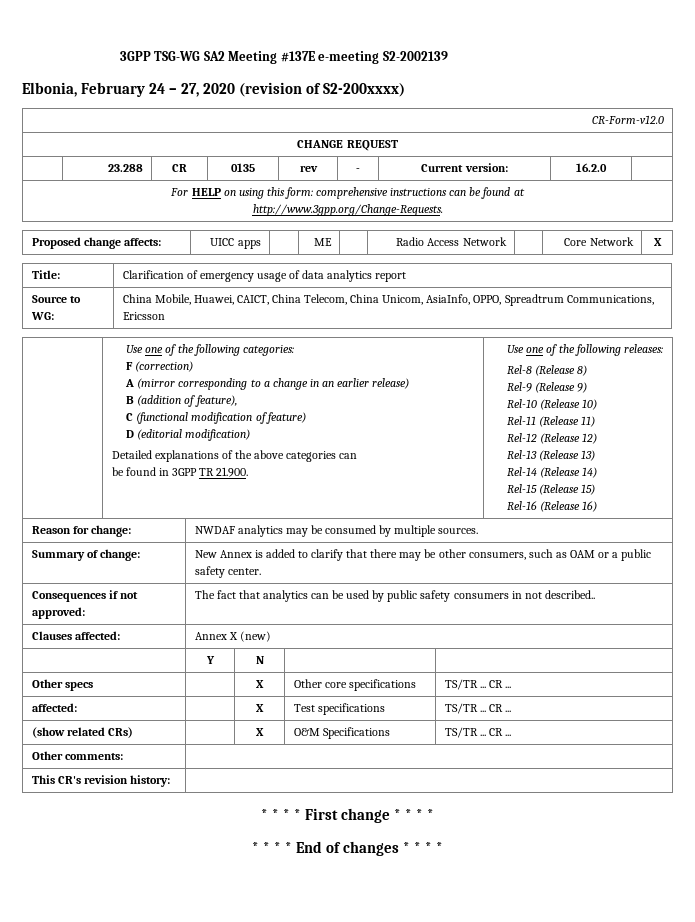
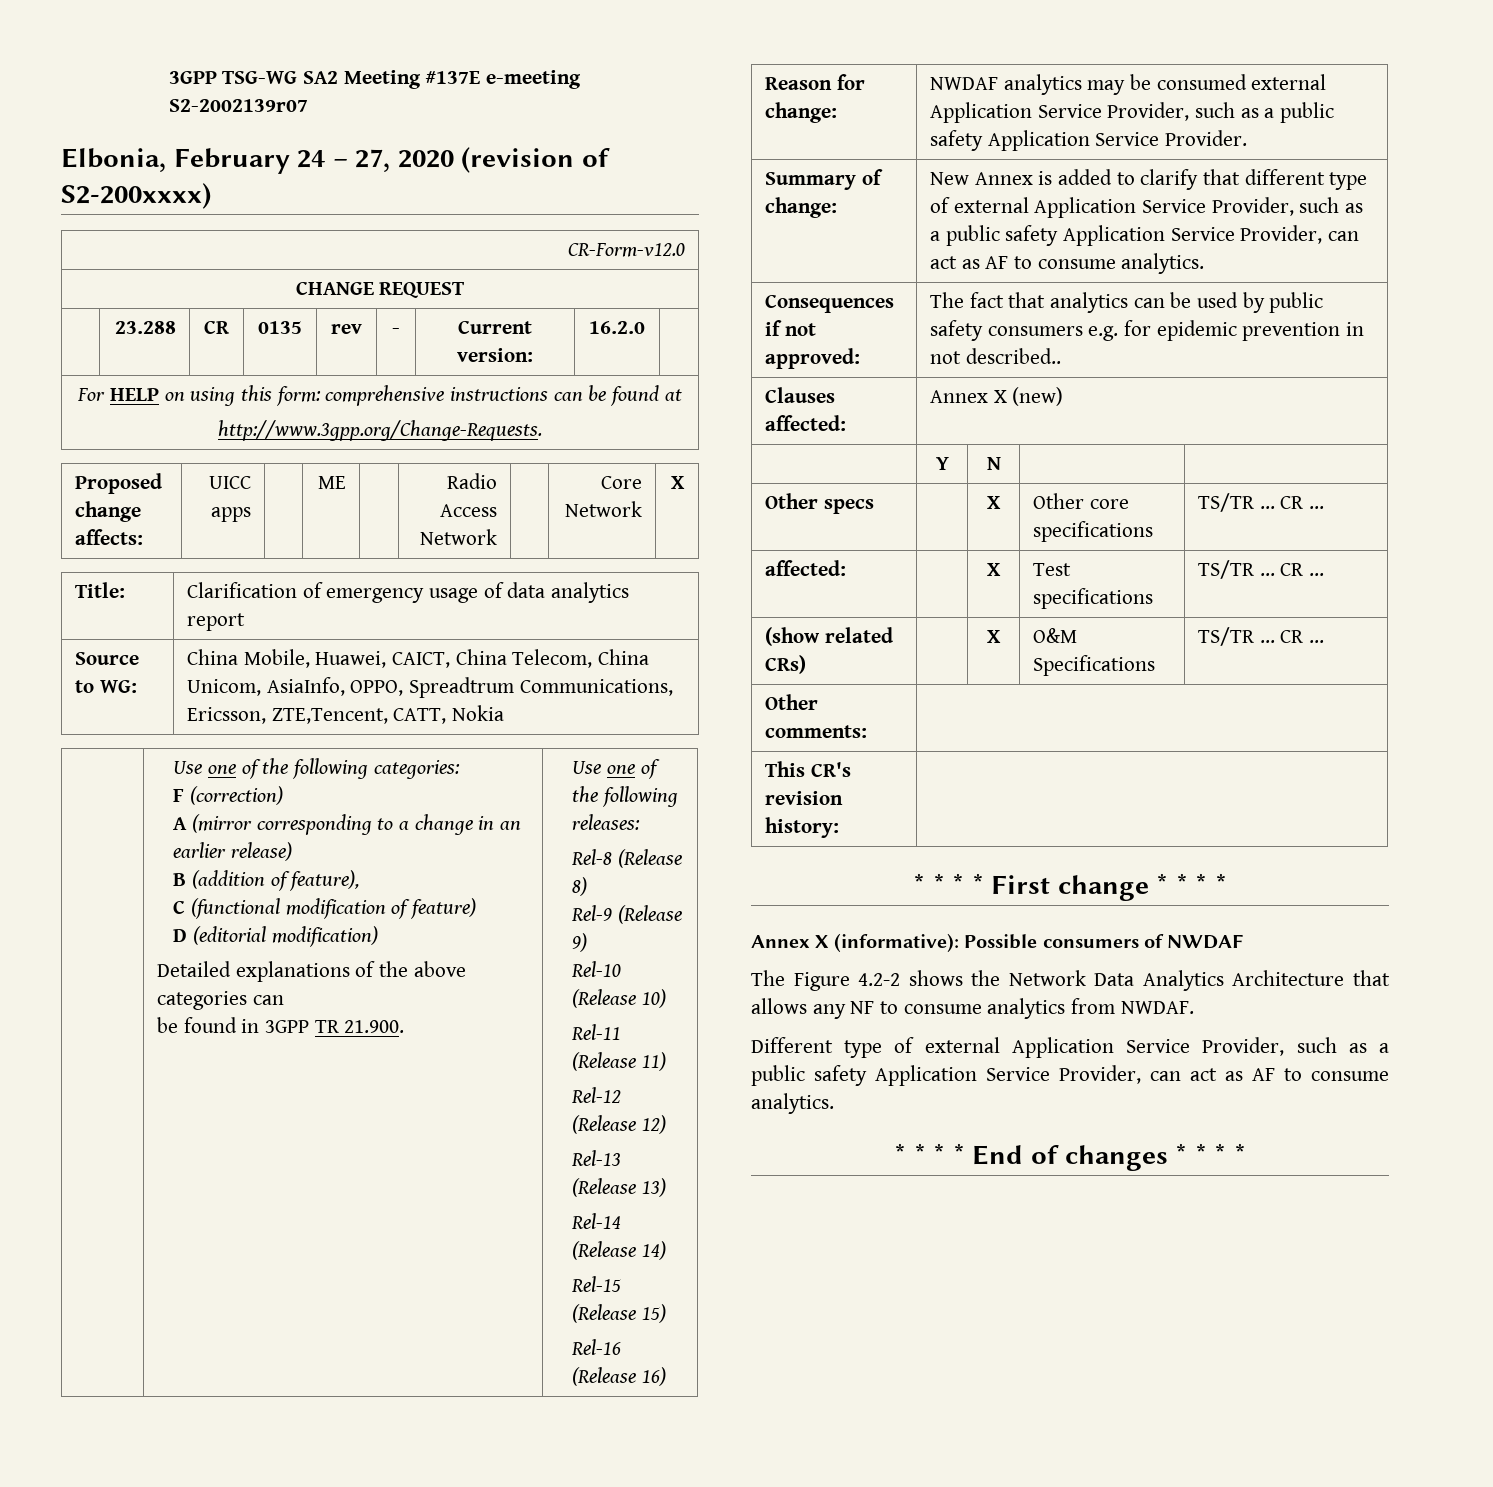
- 3GPP TSG-WG SA2 Meeting #137E e-meeting S2-2002139
+ 3GPP TSG-WG SA2 Meeting #137E e-meeting S2-2002139r07
- Source to WG: | China Mobile, Huawei, CAICT, China Telecom, China Unicom, AsiaInfo, OPPO, Spreadtrum Communications, Ericsson
+ Source to WG: | China Mobile, Huawei, CAICT, China Telecom, China Unicom, AsiaInfo, OPPO, Spreadtrum Communications, Ericsson, ZTE,Tencent, CATT, Nokia
- Reason for change: | NWDAF analytics may be consumed by multiple sources.
+ Reason for change: | NWDAF analytics may be consumed external Application Service Provider, such as a public safety Application Service Provider.
- Summary of change: | New Annex is added to clarify that there may be other consumers, such as OAM or a public safety center.
+ Summary of change: | New Annex is added to clarify that different type of external Application Service Provider, such as a public safety Application Service Provider, can act as AF to consume analytics.
- Consequences if not approved: | The fact that analytics can be used by public safety consumers in not described..
+ Consequences if not approved: | The fact that analytics can be used by public safety consumers e.g. for epidemic prevention in not described..
+ Annex X (informative): Possible consumers of NWDAF
+ The Figure 4.2-2 shows the Network Data Analytics Architecture that allows any NF to consume analytics from NWDAF.
+ Different type of external Application Service Provider, such as a public safety Application Service Provider, can act as AF to consume analytics.

